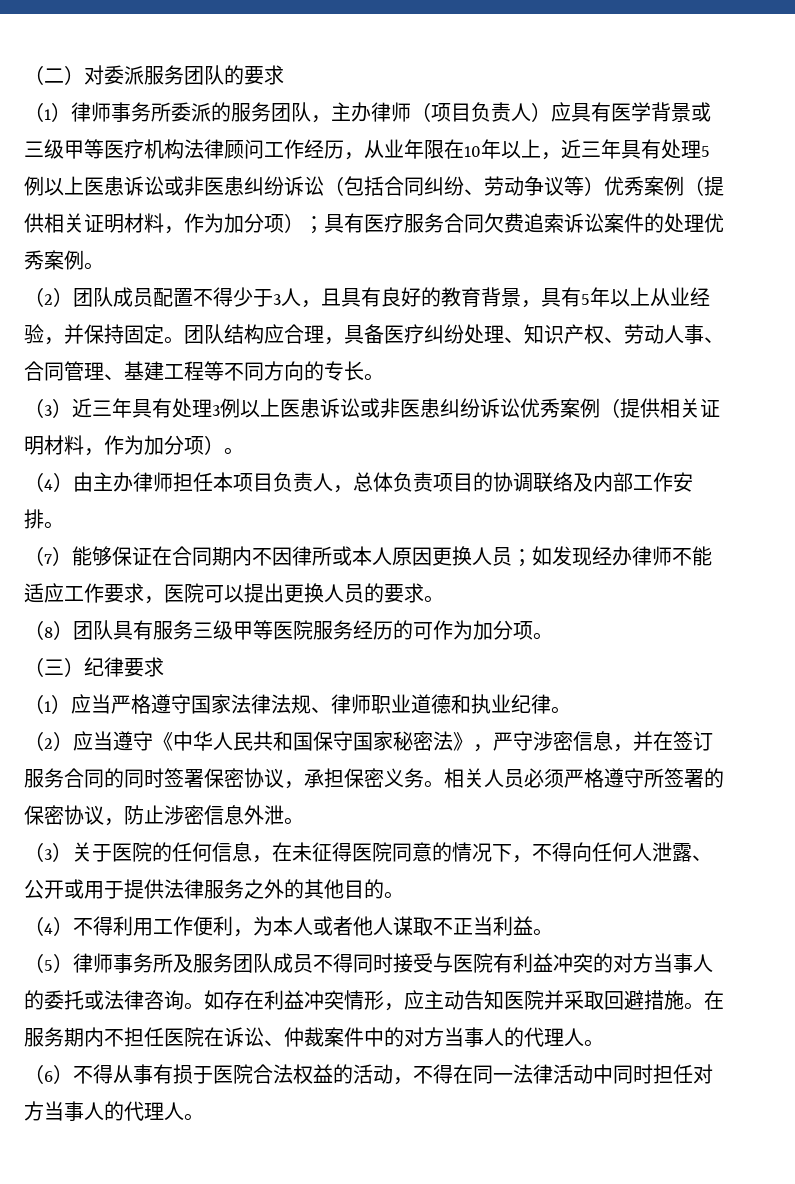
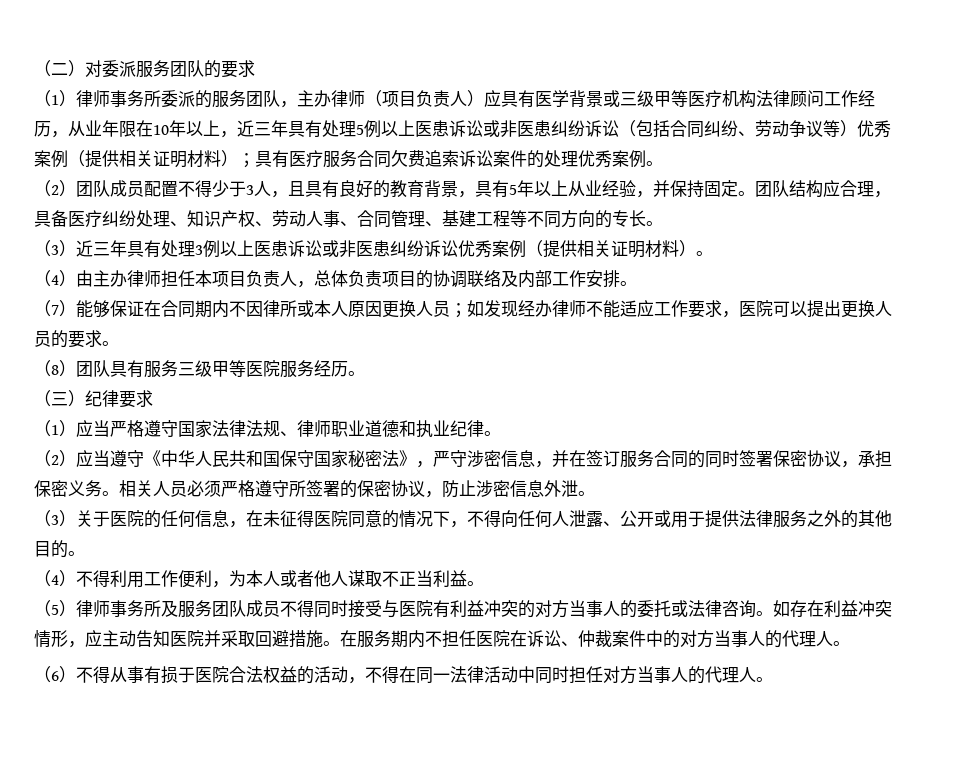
- （1）律师事务所委派的服务团队，主办律师（项目负责人）应具有医学背景或三级甲等医疗机构法律顾问工作经历，从业年限在10年以上，近三年具有处理5例以上医患诉讼或非医患纠纷诉讼（包括合同纠纷、劳动争议等）优秀案例（提供相关证明材料，作为加分项）；
+ （1）律师事务所委派的服务团队，主办律师（项目负责人）应具有医学背景或三级甲等医疗机构法律顾问工作经历，从业年限在10年以上，近三年具有处理5例以上医患诉讼或非医患纠纷诉讼（包括合同纠纷、劳动争议等）优秀案例（提供相关证明材料）；
- （3）近三年具有处理3例以上医患诉讼或非医患纠纷诉讼优秀案例（提供相关证明材料，作为加分项）。
+ （3）近三年具有处理3例以上医患诉讼或非医患纠纷诉讼优秀案例（提供相关证明材料）。
- （8）团队具有服务三级甲等医院服务经历的可作为加分项。
+ （8）团队具有服务三级甲等医院服务经历。

